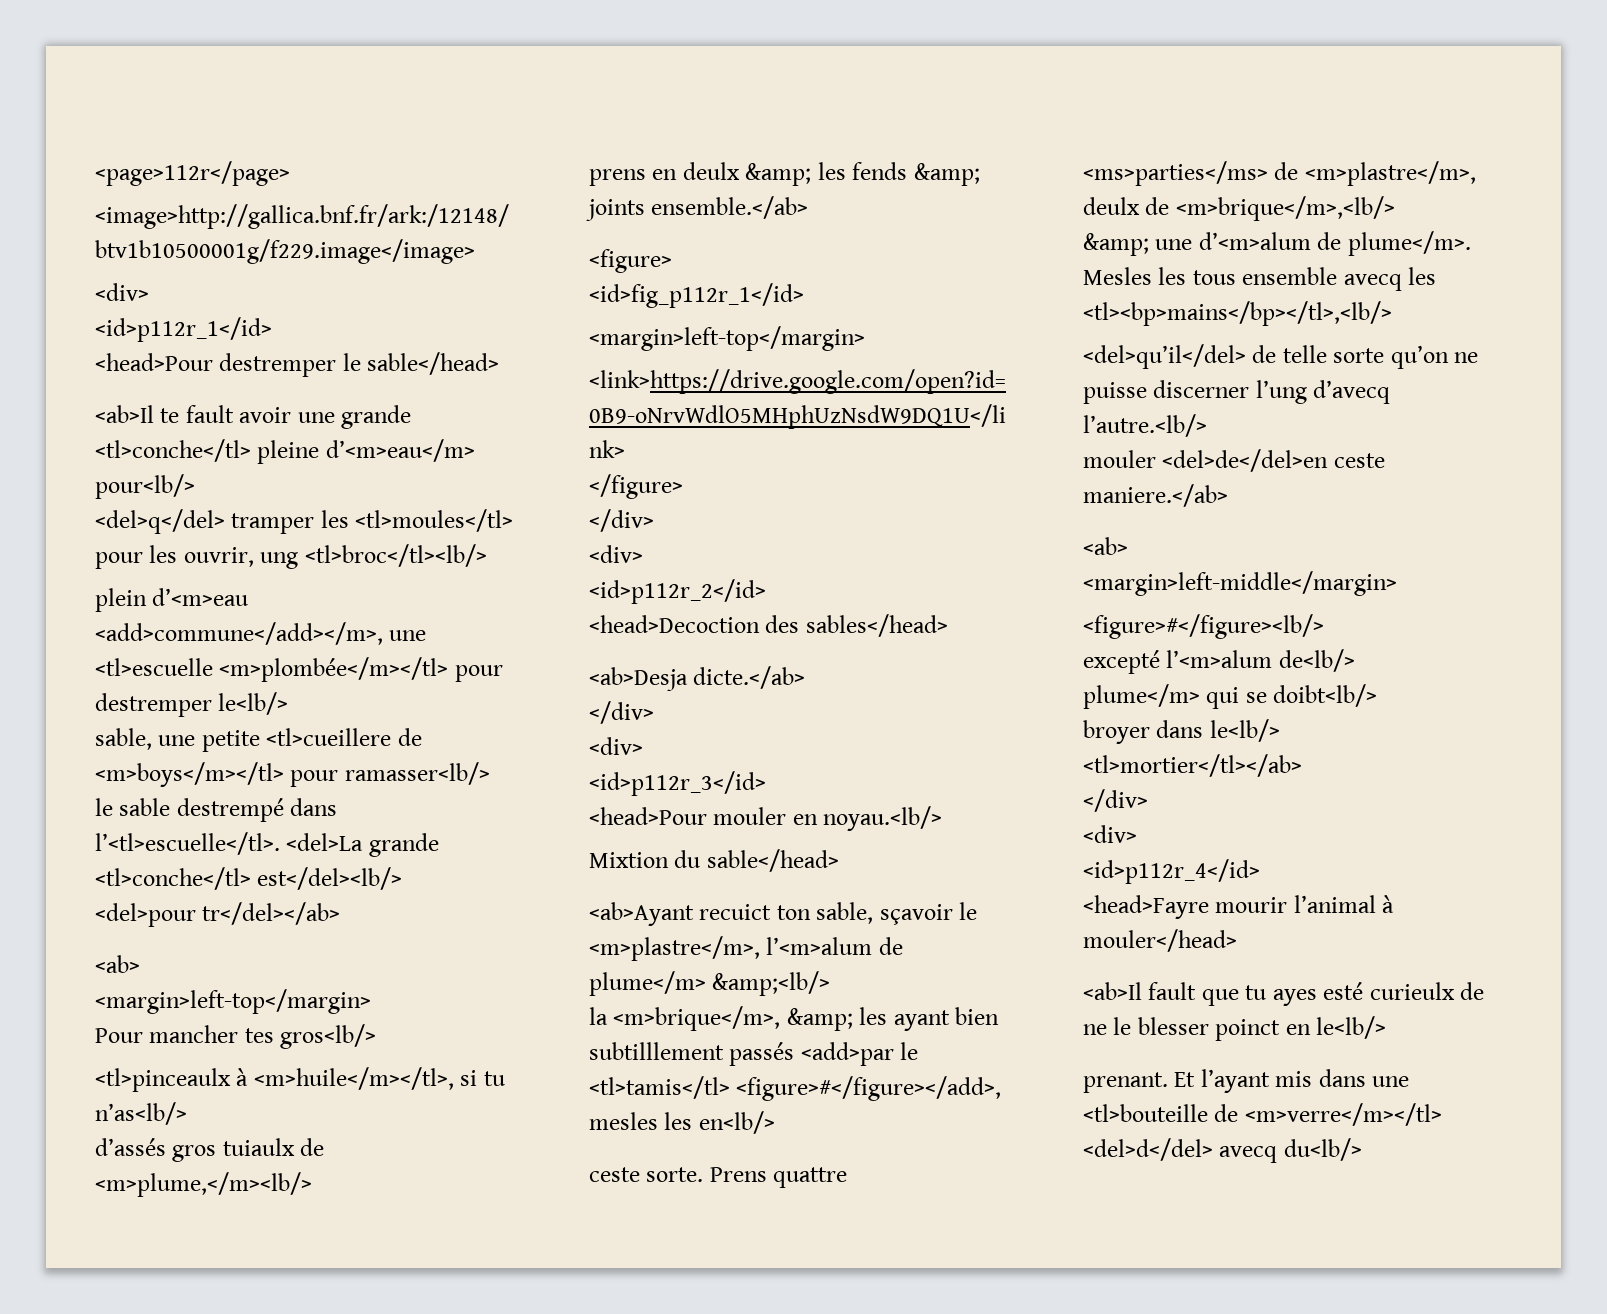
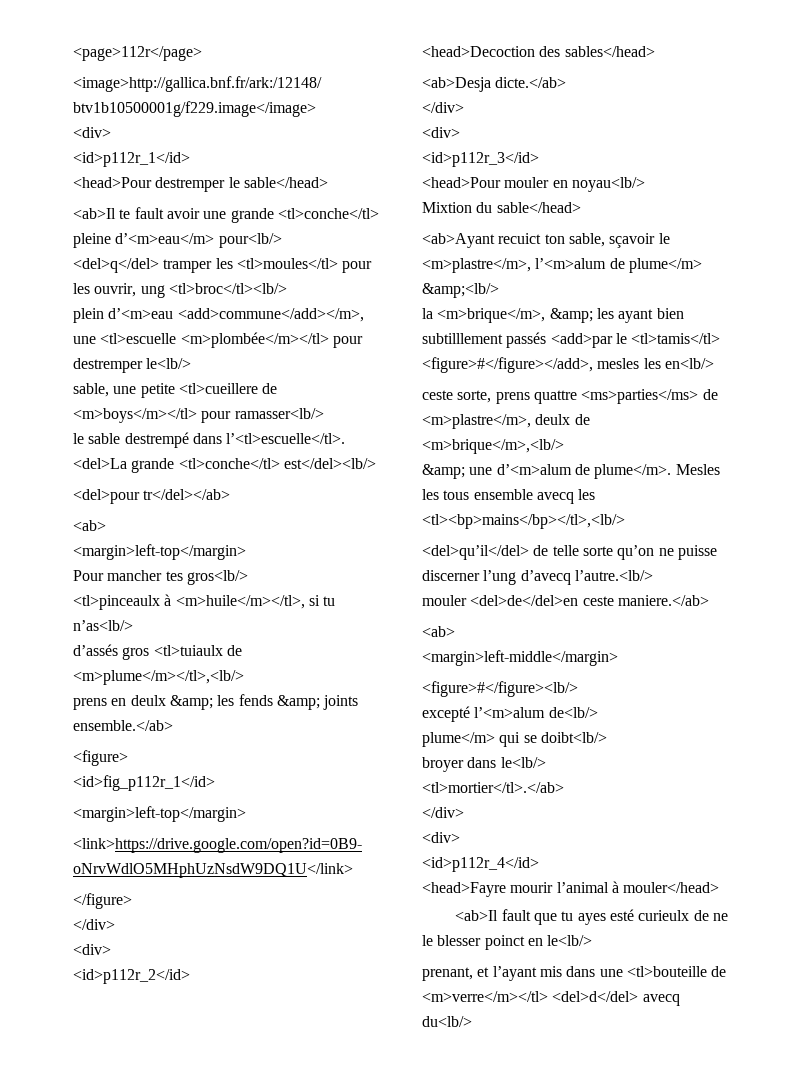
- d’assés gros tuiaulx de <m>plume,</m><lb/>
+ d’assés gros <tl>tuiaulx de <m>plume</m></tl>,<lb/>
- <head>Pour mouler en noyau.<lb/>
+ <head>Pour mouler en noyau<lb/>
- ceste sorte. Prens quattre <ms>parties</ms> de <m>plastre</m>, deulx de <m>brique</m>,<lb/>
+ ceste sorte, prens quattre <ms>parties</ms> de <m>plastre</m>, deulx de <m>brique</m>,<lb/>
- <tl>mortier</tl></ab>
+ <tl>mortier</tl>.</ab>
- prenant. Et l’ayant mis dans une <tl>bouteille de <m>verre</m></tl> <del>d</del> avecq du<lb/>
+ prenant, et l’ayant mis dans une <tl>bouteille de <m>verre</m></tl> <del>d</del> avecq du<lb/>

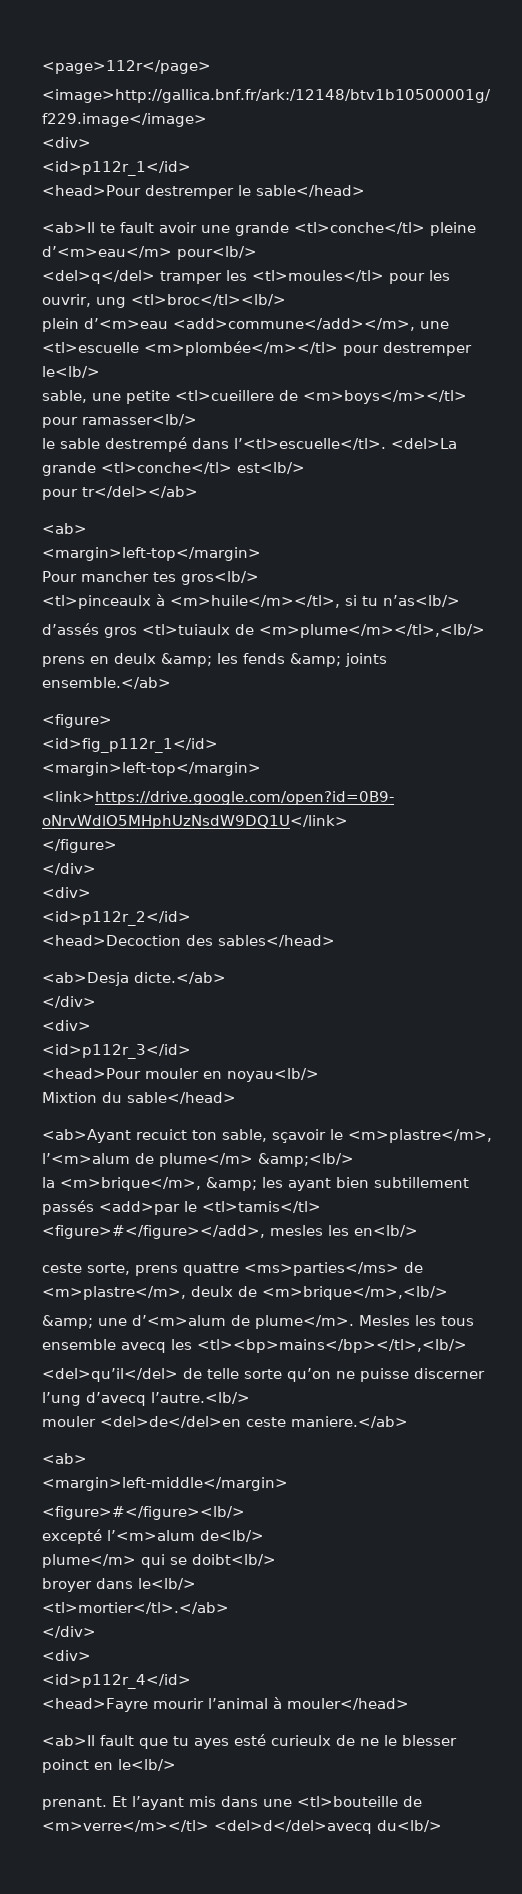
- <del>La grande <tl>conche</tl> est</del><lb/>
- <del>pour tr</del></ab>
+ <del>La grande <tl>conche</tl> est<lb/>
+ pour tr</del></ab>
- la <m>brique</m>, &amp; les ayant bien subtilllement passés <add>par le <tl>tamis</tl> <figure>#</figure></add>, mesles les en<lb/>
+ la <m>brique</m>, &amp; les ayant bien subtillement passés <add>par le <tl>tamis</tl> <figure>#</figure></add>, mesles les en<lb/>
- prenant, et l’ayant mis dans une <tl>bouteille de <m>verre</m></tl> <del>d</del> avecq du<lb/>
+ prenant. Et l’ayant mis dans une <tl>bouteille de <m>verre</m></tl> <del>d</del>avecq du<lb/>

